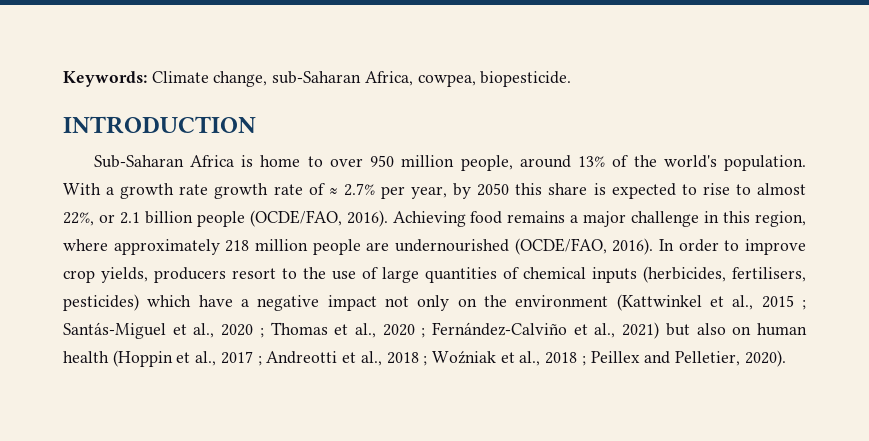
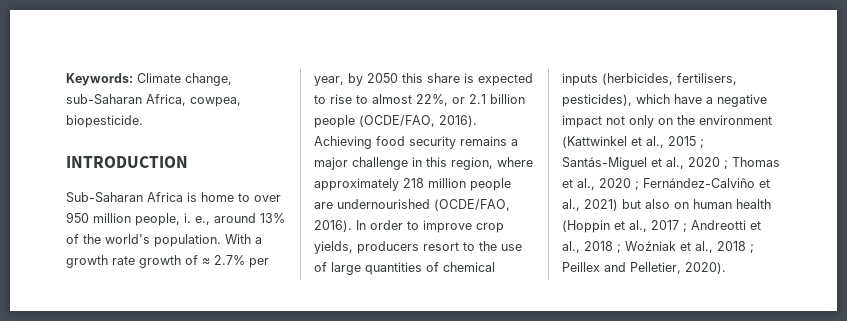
- Sub-Saharan Africa is home to over 950 million people, around 13% of the world's population.
+ Sub-Saharan Africa is home to over 950 million people, i. e., around 13% of the world's population.
- With a growth rate growth rate of ≈ 2.7% per year, by 2050 this share is expected to rise to almost 22%, or 2.1 billion people (OCDE/FAO, 2016).
+ With a growth rate growth of ≈ 2.7% per year, by 2050 this share is expected to rise to almost 22%, or 2.1 billion people (OCDE/FAO, 2016).
- Achieving food remains a major challenge in this region, where approximately 218 million people are undernourished (OCDE/FAO, 2016).
+ Achieving food security remains a major challenge in this region, where approximately 218 million people are undernourished (OCDE/FAO, 2016).
- In order to improve crop yields, producers resort to the use of large quantities of chemical inputs (herbicides, fertilisers, pesticides) which have a negative impact not only on the environment (Kattwinkel et al., 2015 ;
+ In order to improve crop yields, producers resort to the use of large quantities of chemical inputs (herbicides, fertilisers, pesticides), which have a negative impact not only on the environment (Kattwinkel et al., 2015 ;

